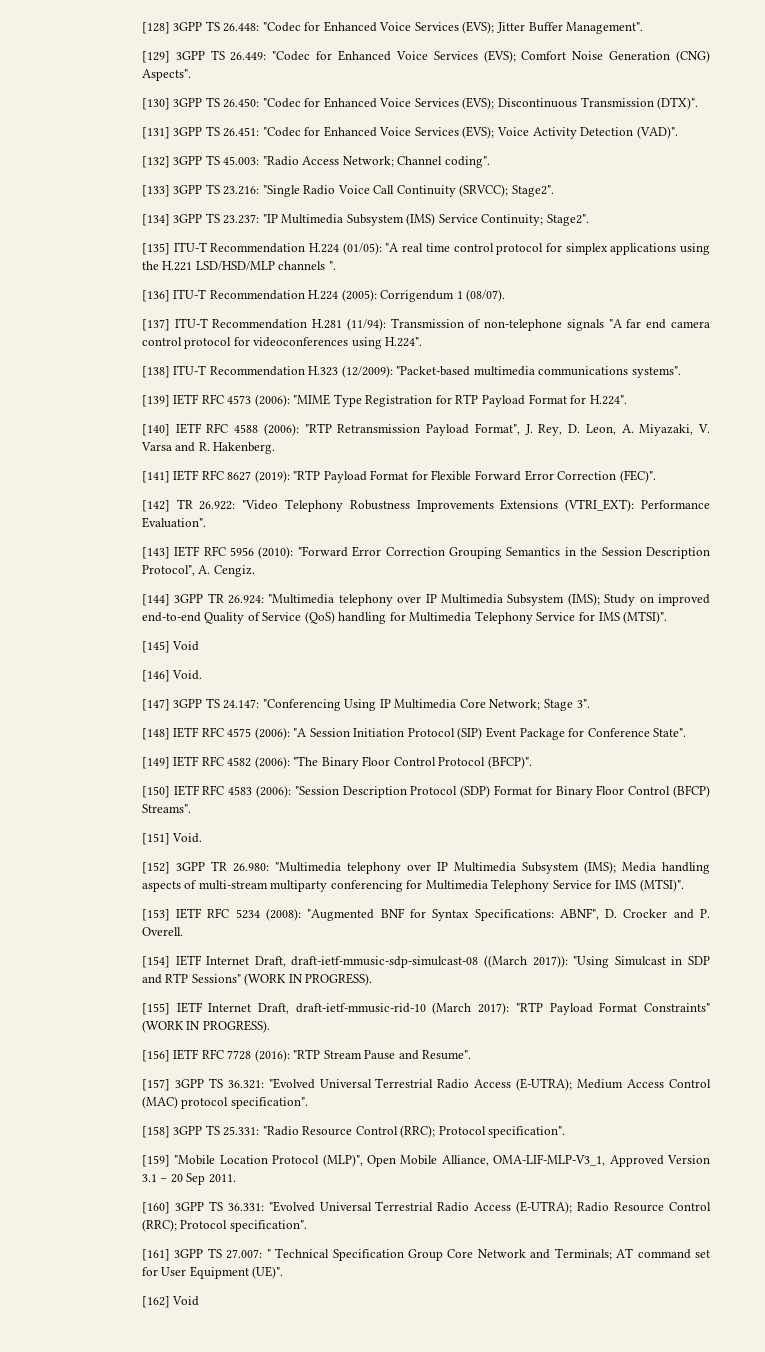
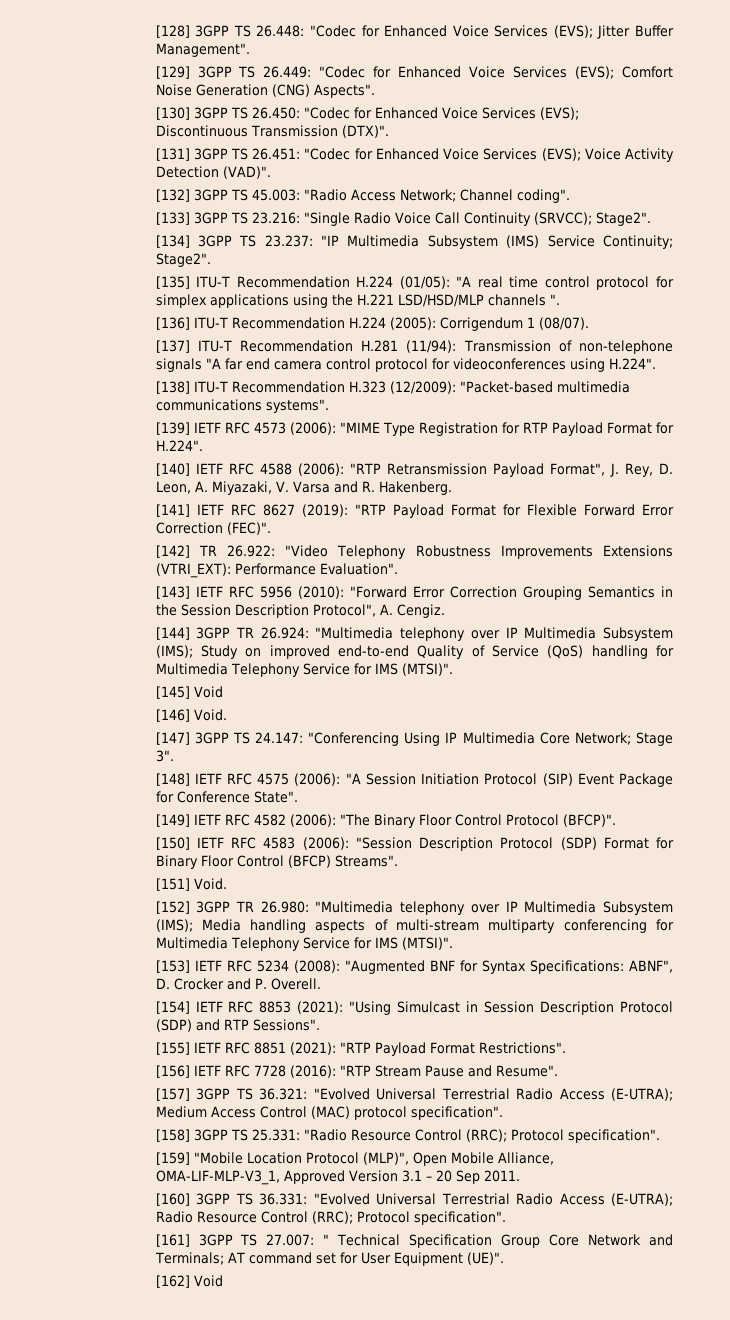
- [154] IETF Internet Draft, draft-ietf-mmusic-sdp-simulcast-08 ((March 2017)): "Using Simulcast in SDP and RTP Sessions" (WORK IN PROGRESS).
- [155] IETF Internet Draft, draft-ietf-mmusic-rid-10 (March 2017): "RTP Payload Format Constraints" (WORK IN PROGRESS).
+ [154] IETF RFC 8853 (2021): "Using Simulcast in Session Description Protocol (SDP) and RTP Sessions".
+ [155] IETF RFC 8851 (2021): "RTP Payload Format Restrictions".

